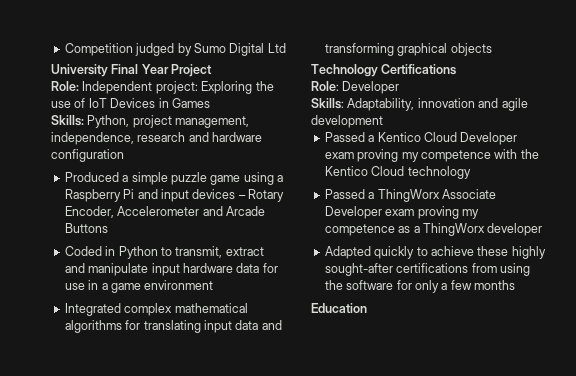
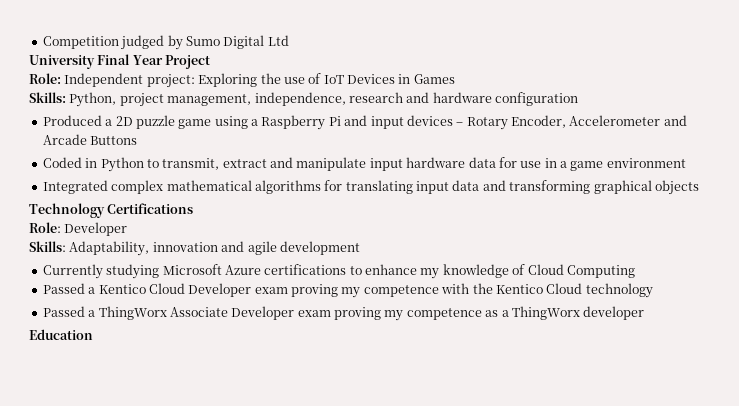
- Produced a simple puzzle game using a Raspberry Pi and input devices – Rotary Encoder, Accelerometer and Arcade Buttons
+ Produced a 2D puzzle game using a Raspberry Pi and input devices – Rotary Encoder, Accelerometer and Arcade Buttons
+ Currently studying Microsoft Azure certifications to enhance my knowledge of Cloud Computing
- Adapted quickly to achieve these highly sought-after certifications from using the software for only a few months

